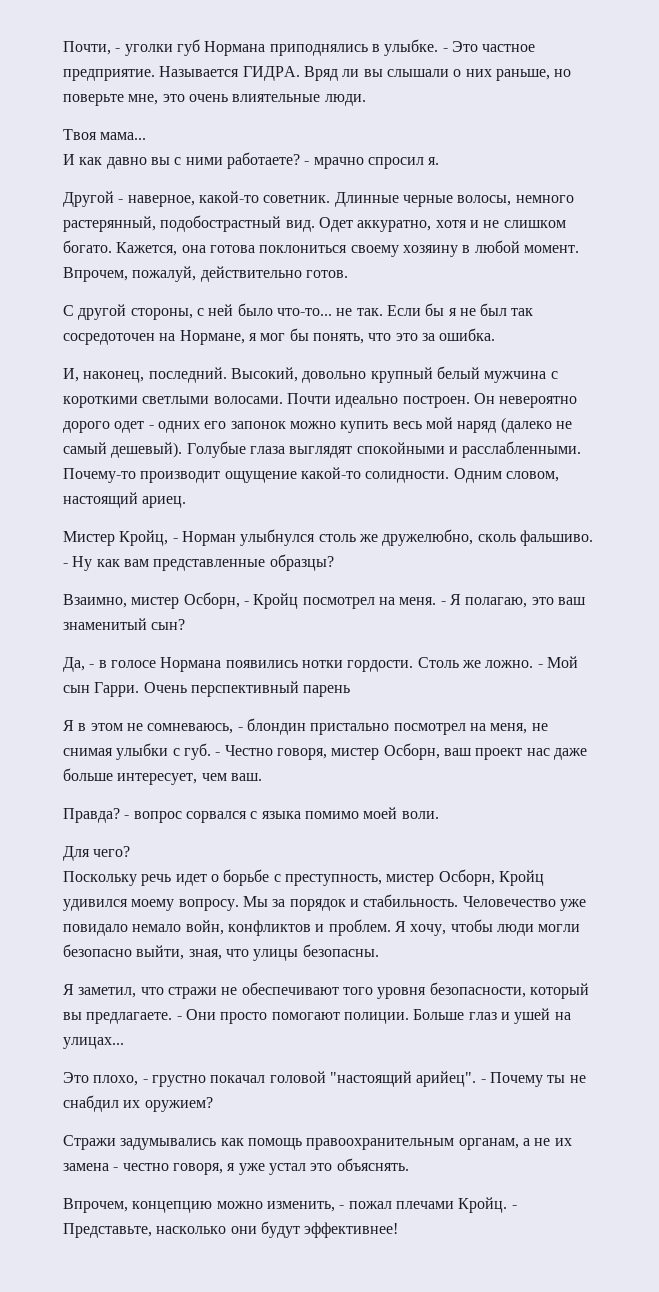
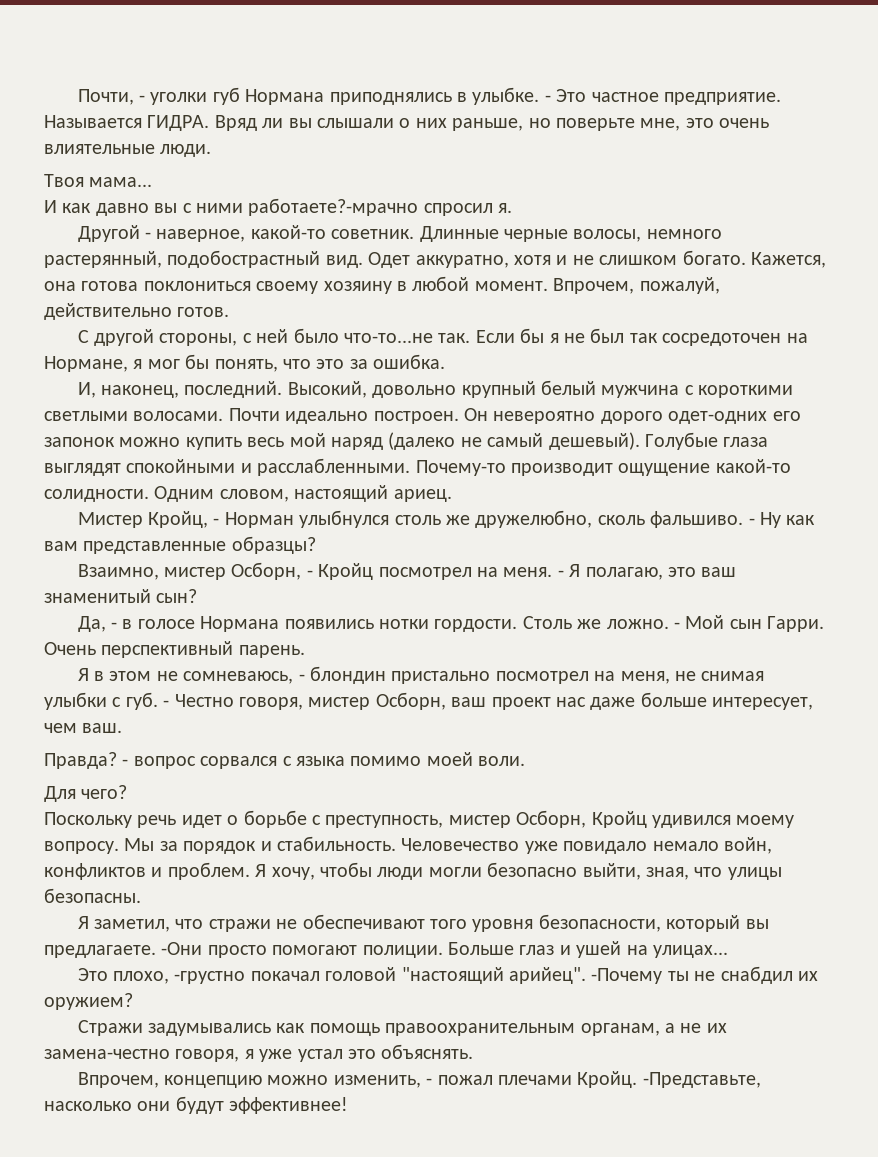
- И как давно вы с ними работаете? - мрачно спросил я.
+ И как давно вы с ними работаете?-мрачно спросил я.
- С другой стороны, с ней было что-то... не так.
+ С другой стороны, с ней было что-то...не так.
- Он невероятно дорого одет - одних его запонок можно купить весь мой наряд (далеко не самый дешевый).
+ Он невероятно дорого одет-одних его запонок можно купить весь мой наряд (далеко не самый дешевый).
- Очень перспективный парень
+ Очень перспективный парень.
- - Они просто помогают полиции.
+ -Они просто помогают полиции.
- Это плохо, - грустно покачал головой "настоящий арийец".
+ Это плохо, -грустно покачал головой "настоящий арийец".
- - Почему ты не снабдил их оружием?
+ -Почему ты не снабдил их оружием?
- Стражи задумывались как помощь правоохранительным органам, а не их замена - честно говоря, я уже устал это объяснять.
+ Стражи задумывались как помощь правоохранительным органам, а не их замена-честно говоря, я уже устал это объяснять.
- - Представьте, насколько они будут эффективнее!
+ -Представьте, насколько они будут эффективнее!

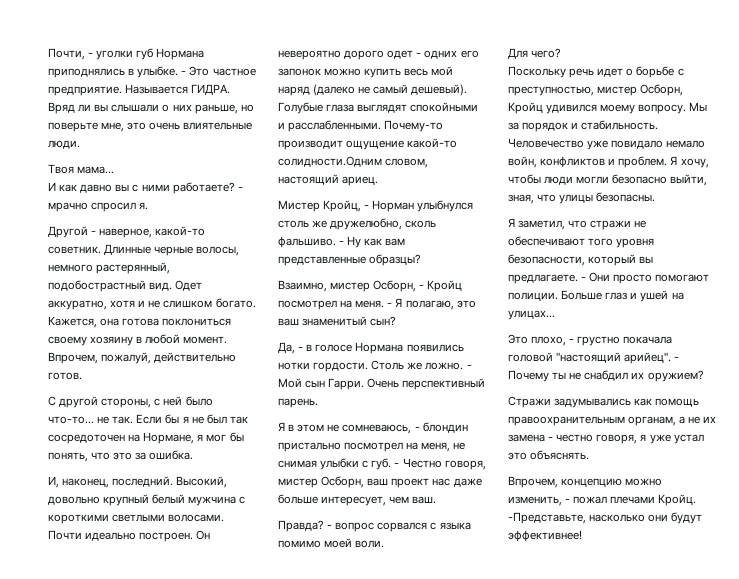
- И как давно вы с ними работаете?-мрачно спросил я.
+ И как давно вы с ними работаете? - мрачно спросил я.
- С другой стороны, с ней было что-то...не так.
+ С другой стороны, с ней было что-то... не так.
- Он невероятно дорого одет-одних его запонок можно купить весь мой наряд (далеко не самый дешевый).
+ Он невероятно дорого одет - одних его запонок можно купить весь мой наряд (далеко не самый дешевый).
- Почему-то производит ощущение какой-то солидности. Одним словом, настоящий ариец.
+ Почему-то производит ощущение какой-то солидности.Одним словом, настоящий ариец.
- Поскольку речь идет о борьбе с преступность, мистер Осборн, Кройц удивился моему вопросу.
+ Поскольку речь идет о борьбе с преступностью, мистер Осборн, Кройц удивился моему вопросу.
- -Они просто помогают полиции.
+ - Они просто помогают полиции.
- Это плохо, -грустно покачал головой "настоящий арийец".
+ Это плохо, - грустно покачала головой "настоящий арийец".
- -Почему ты не снабдил их оружием?
+ - Почему ты не снабдил их оружием?
- Стражи задумывались как помощь правоохранительным органам, а не их замена-честно говоря, я уже устал это объяснять.
+ Стражи задумывались как помощь правоохранительным органам, а не их замена - честно говоря, я уже устал это объяснять.

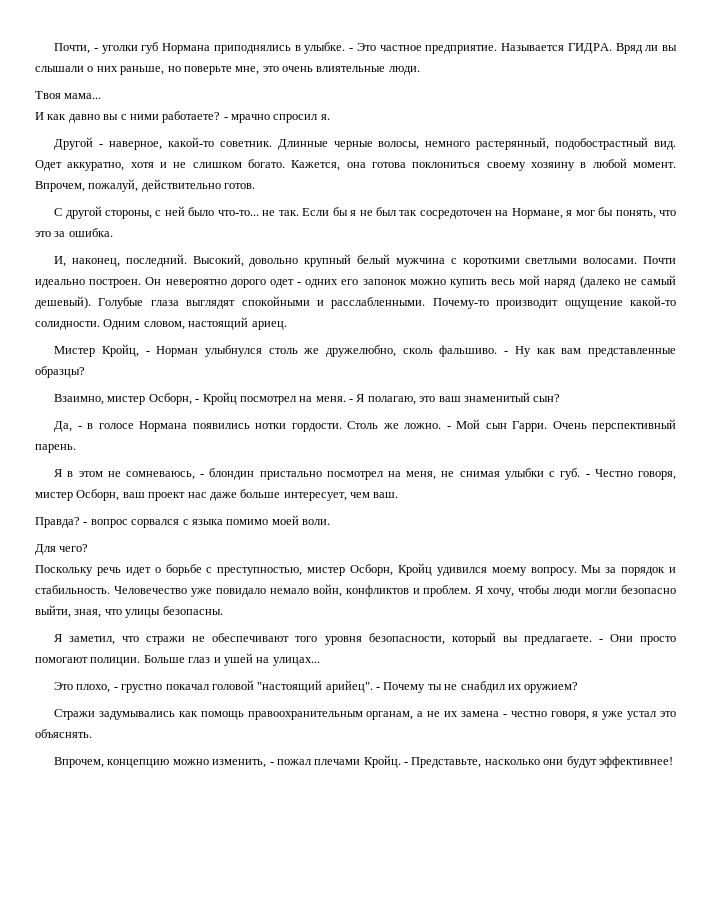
- Почему-то производит ощущение какой-то солидности.Одним словом, настоящий ариец.
+ Почему-то производит ощущение какой-то солидности. Одним словом, настоящий ариец.
- Это плохо, - грустно покачала головой "настоящий арийец".
+ Это плохо, - грустно покачал головой "настоящий арийец".
- -Представьте, насколько они будут эффективнее!
+ - Представьте, насколько они будут эффективнее!

